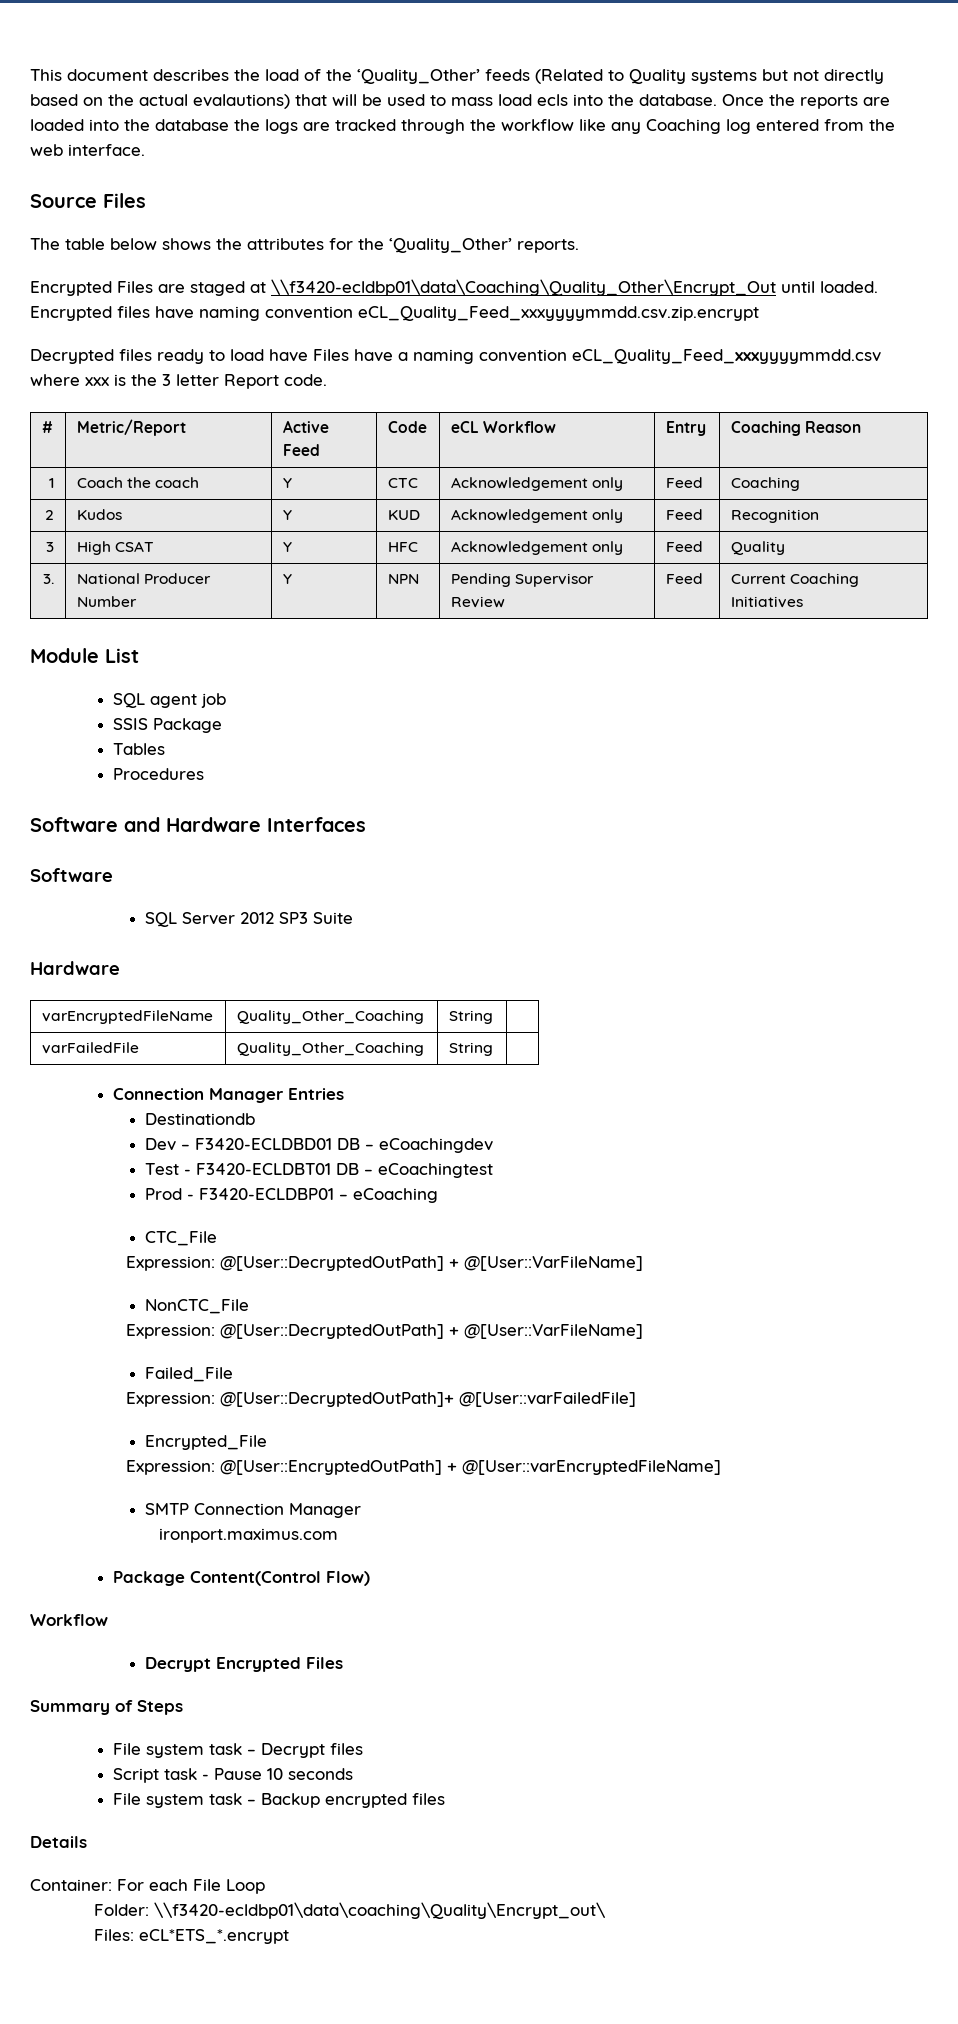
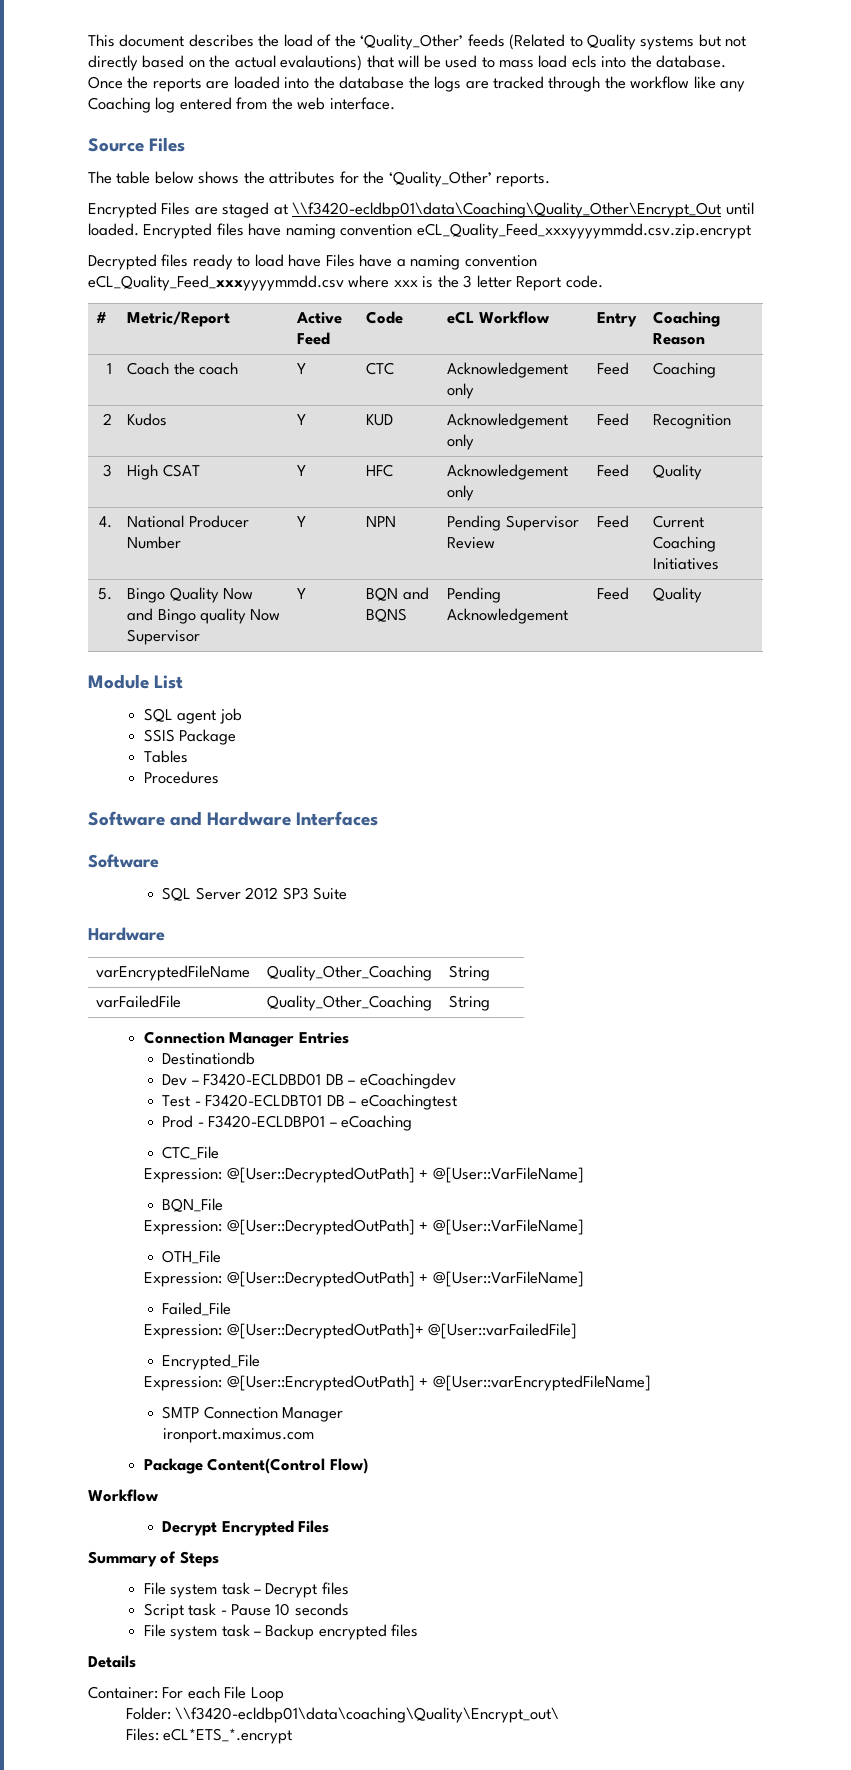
- 3. | National Producer Number | Y | NPN | Pending Supervisor Review | Feed | Current Coaching Initiatives
+ 4. | National Producer Number | Y | NPN | Pending Supervisor Review | Feed | Current Coaching Initiatives
+ 5. | Bingo Quality Now and Bingo quality Now Supervisor | Y | BQN and BQNS | Pending Acknowledgement | Feed | Quality
- NonCTC_File
+ BQN_File
+ Expression: @[User::DecryptedOutPath] + @[User::VarFileName]
+ OTH_File

